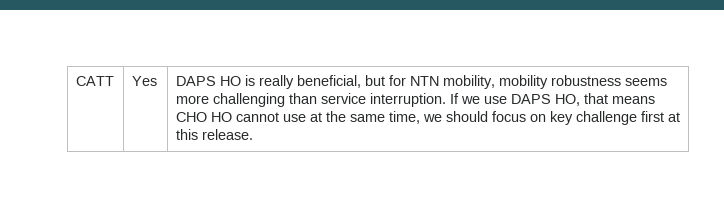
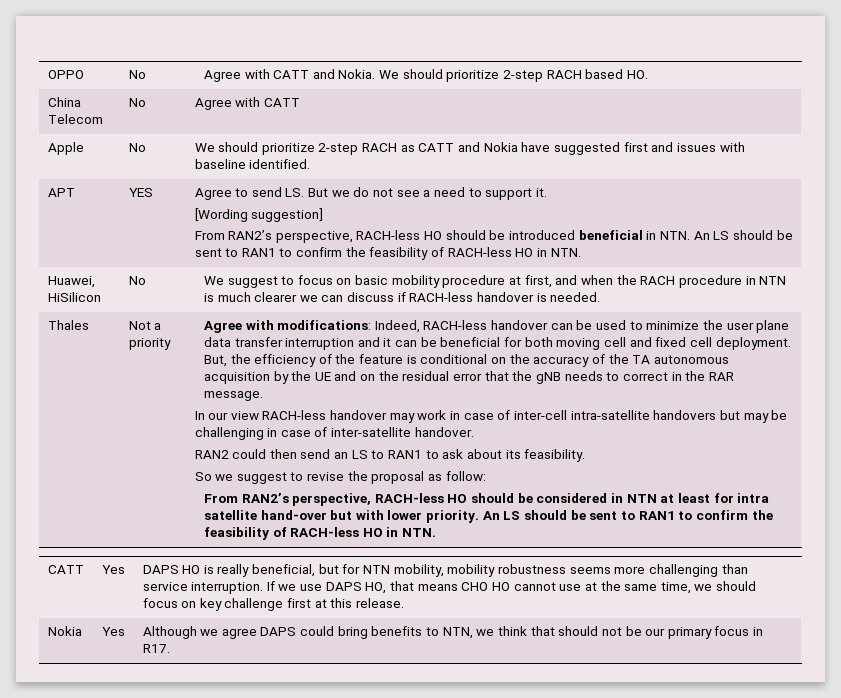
+ OPPO | No | Agree with CATT and Nokia. We should prioritize 2-step RACH based HO.
+ China Telecom | No | Agree with CATT
+ Apple | No | We should prioritize 2-step RACH as CATT and Nokia have suggested first and issues with baseline identified.
+ APT | YES | Agree to send LS. But we do not see a need to support it.
+ [Wording suggestion]
+ From RAN2’s perspective, RACH-less HO should be introduced beneficial in NTN. An LS should be sent to RAN1 to confirm the feasibility of RACH-less HO in NTN.
+ Huawei, HiSilicon | No | We suggest to focus on basic mobility procedure at first, and when the RACH procedure in NTN is much clearer we can discuss if RACH-less handover is needed.
+ Thales | Not a priority | Agree with modifications: Indeed, RACH-less handover can be used to minimize the user plane data transfer interruption and it can be beneficial for both moving cell and fixed cell deployment. But, the efficiency of the feature is conditional on the accuracy of the TA autonomous acquisition by the UE and on the residual error that the gNB needs to correct in the RAR message.
+ In our view RACH-less handover may work in case of inter-cell intra-satellite handovers but may be challenging in case of inter-satellite handover.
+ RAN2 could then send an LS to RAN1 to ask about its feasibility.
+ So we suggest to revise the proposal as follow:
+ From RAN2’s perspective, RACH-less HO should be considered in NTN at least for intra satellite hand-over but with lower priority. An LS should be sent to RAN1 to confirm the feasibility of RACH-less HO in NTN.
+ Nokia | Yes | Although we agree DAPS could bring benefits to NTN, we think that should not be our primary focus in R17.

